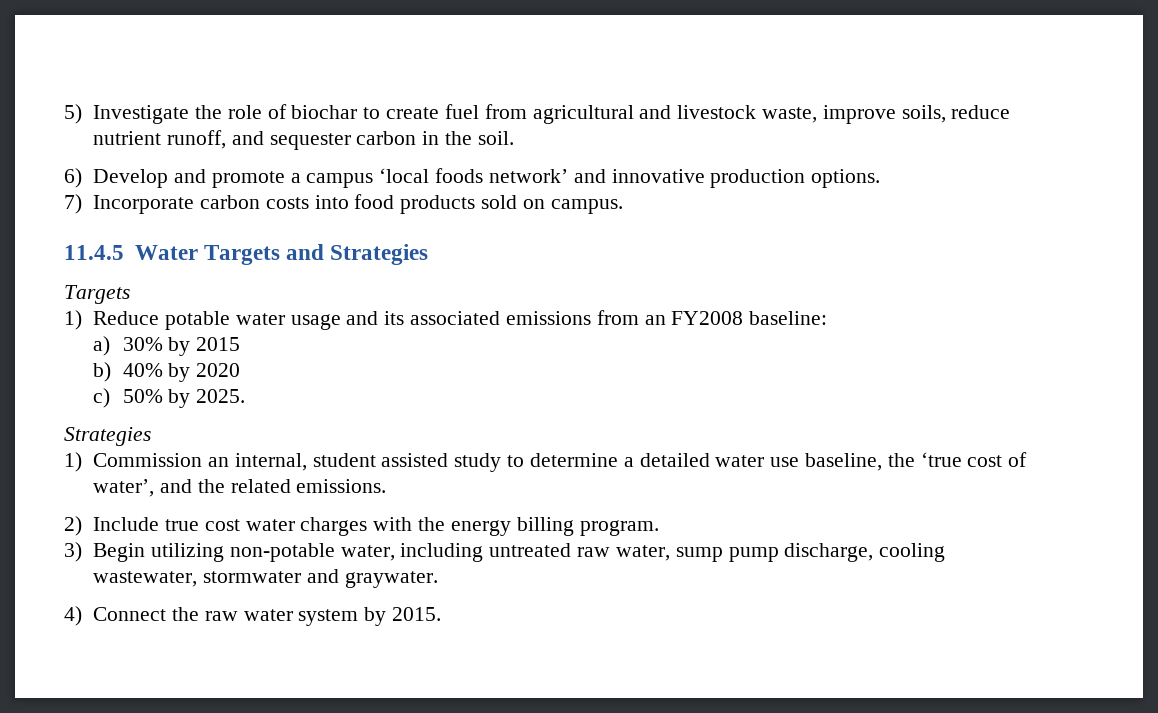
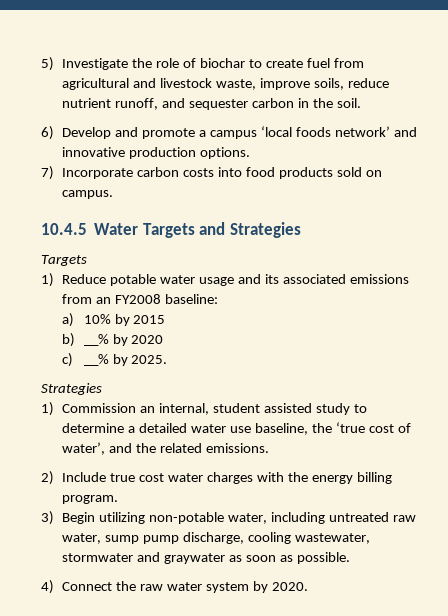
- 11.4.5 Water Targets and Strategies
+ 10.4.5 Water Targets and Strategies
- a) 30% by 2015
+ a) 10% by 2015
- b) 40% by 2020
+ b) __% by 2020
- c) 50% by 2025.
+ c) __% by 2025.
- 3) Begin utilizing non-potable water, including untreated raw water, sump pump discharge, cooling wastewater, stormwater and graywater.
+ 3) Begin utilizing non-potable water, including untreated raw water, sump pump discharge, cooling wastewater, stormwater and graywater as soon as possible.
- 4) Connect the raw water system by 2015.
+ 4) Connect the raw water system by 2020.

